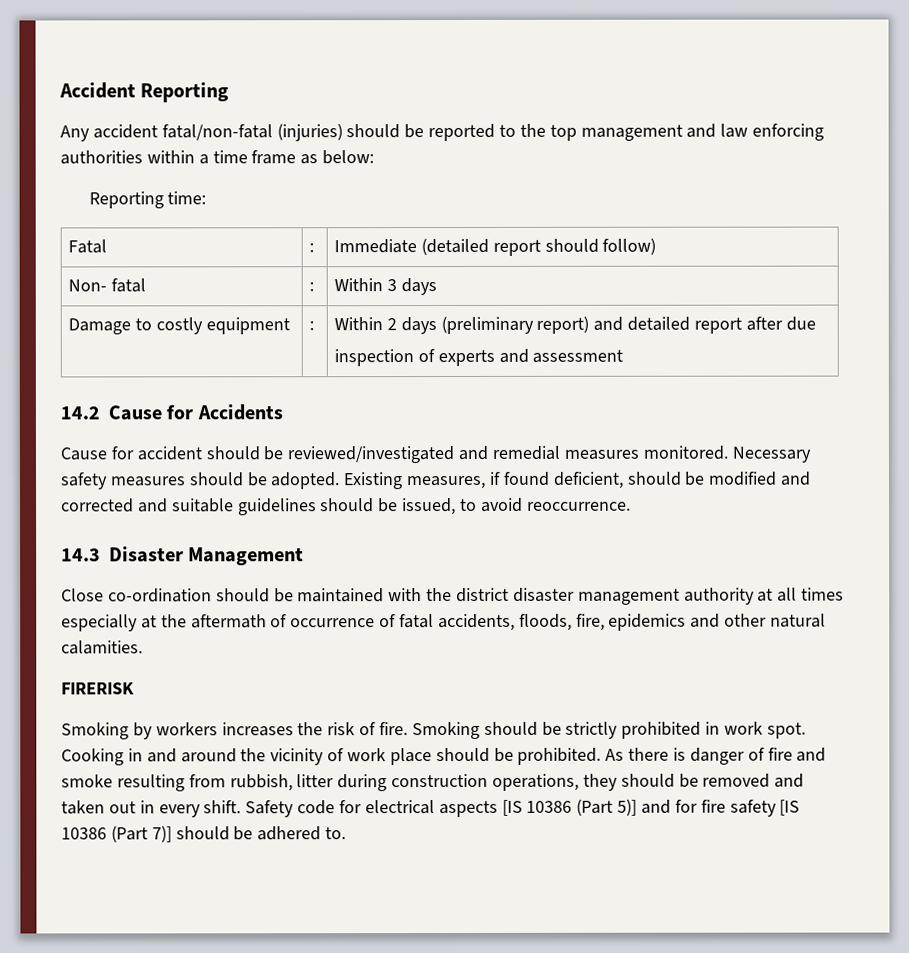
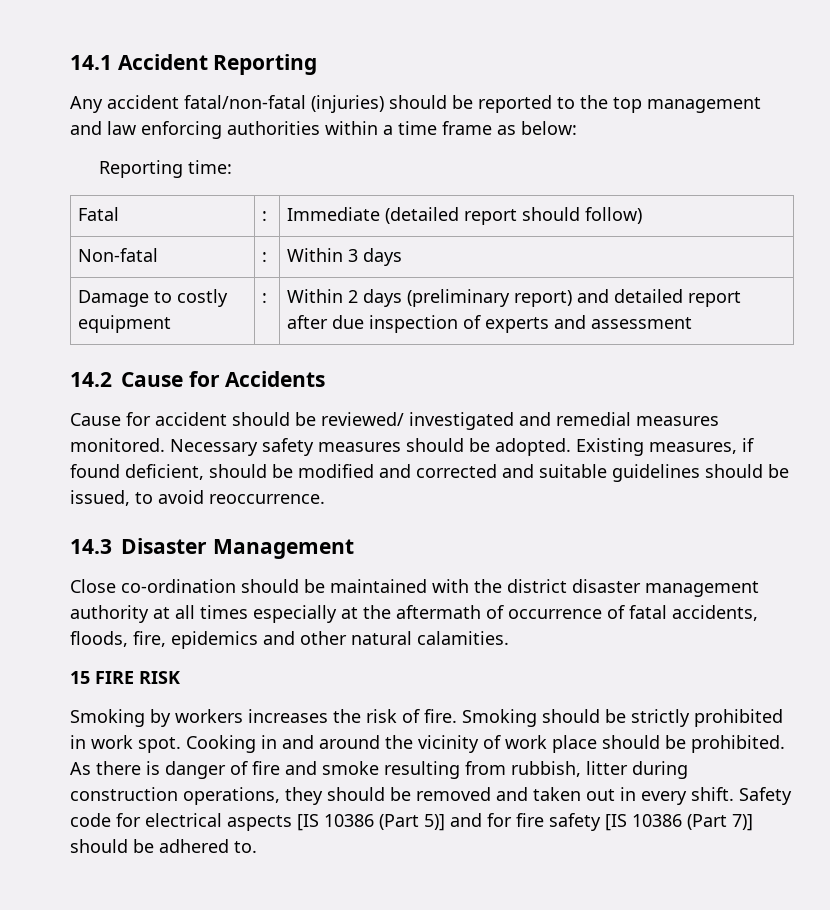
- Accident Reporting
+ 14.1 Accident Reporting
- Non- fatal | : | Within 3 days
+ Non-fatal | : | Within 3 days
- Damage to costly equipment | : | Within 2 days (preliminary report) and detailed report after due
- inspection of experts and assessment
+ Damage to costly equipment | : | Within 2 days (preliminary report) and detailed report after due inspection of experts and assessment
- Cause for accident should be reviewed/investigated and remedial measures monitored.
+ Cause for accident should be reviewed/ investigated and remedial measures monitored.
- FIRERISK
+ 15 FIRE RISK

